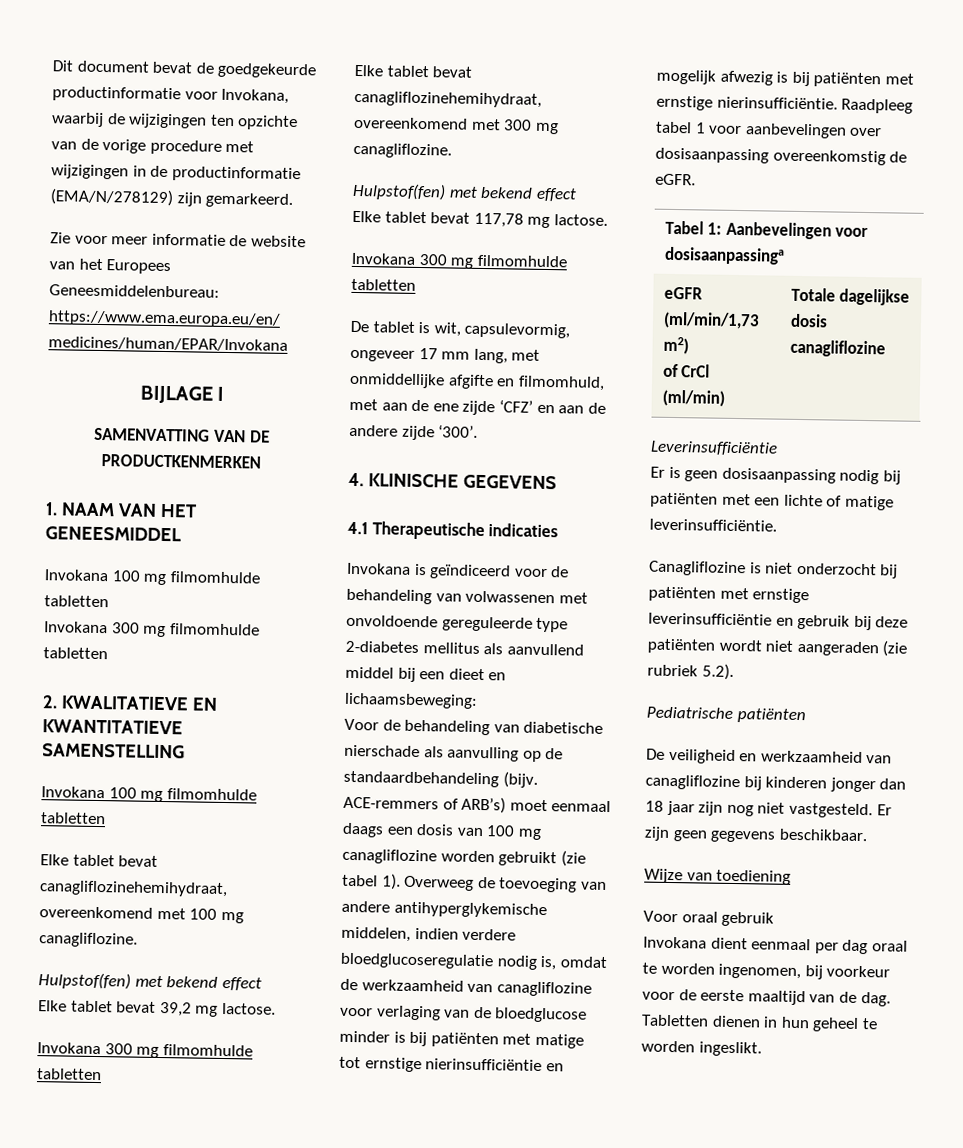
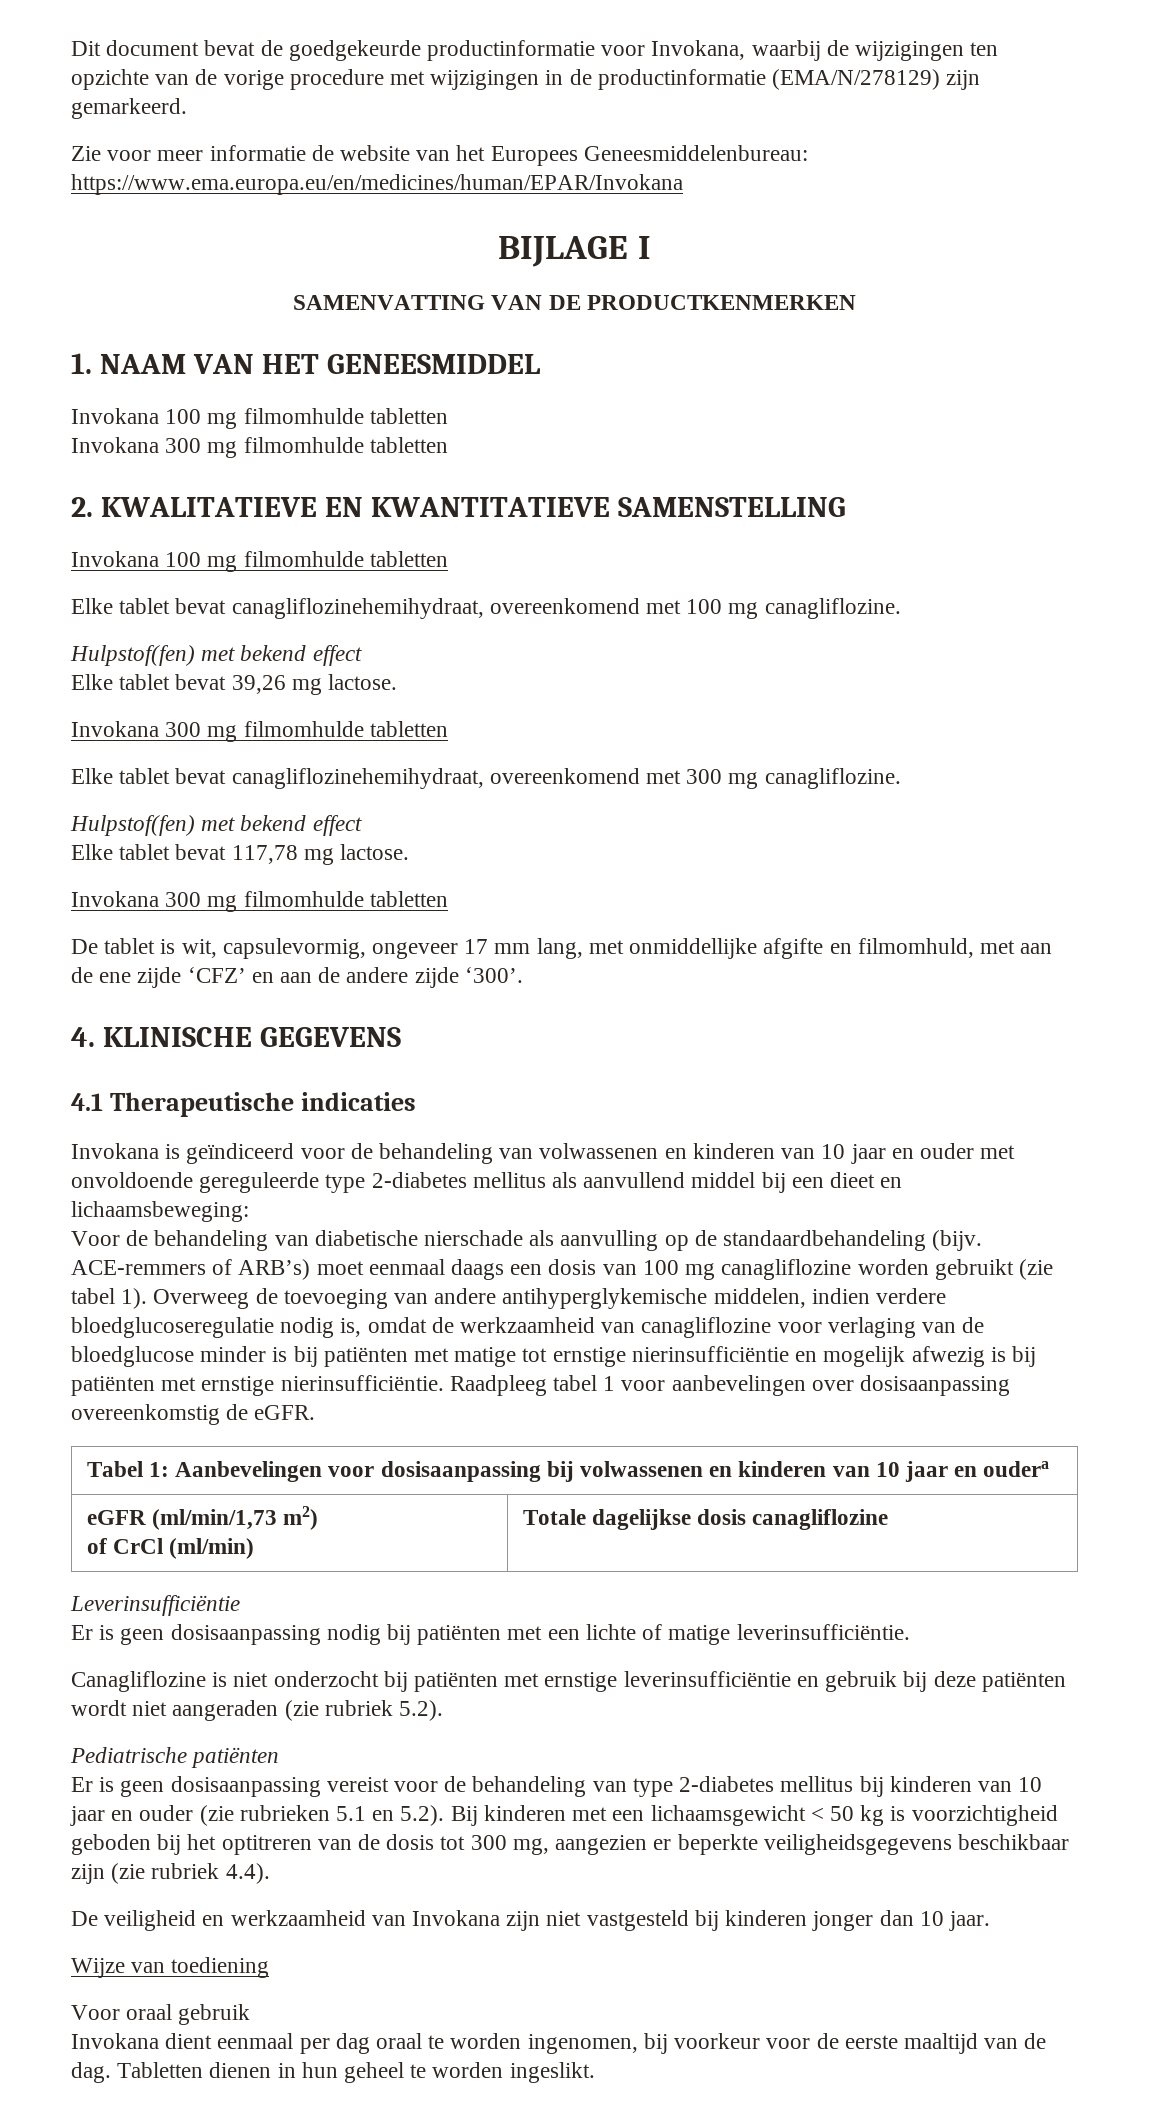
- Elke tablet bevat 39,2 mg lactose.
+ Elke tablet bevat 39,26 mg lactose.
- Invokana is geïndiceerd voor de behandeling van volwassenen met onvoldoende gereguleerde type 2-diabetes mellitus als aanvullend middel bij een dieet en lichaamsbeweging:
+ Invokana is geïndiceerd voor de behandeling van volwassenen en kinderen van 10 jaar en ouder met onvoldoende gereguleerde type 2-diabetes mellitus als aanvullend middel bij een dieet en lichaamsbeweging:
- Tabel 1: Aanbevelingen voor dosisaanpassinga
+ Tabel 1: Aanbevelingen voor dosisaanpassing bij volwassenen en kinderen van 10 jaar en oudera
+ Er is geen dosisaanpassing vereist voor de behandeling van type 2-diabetes mellitus bij kinderen van 10 jaar en ouder (zie rubrieken 5.1 en 5.2). Bij kinderen met een lichaamsgewicht < 50 kg is voorzichtigheid geboden bij het optitreren van de dosis tot 300 mg, aangezien er beperkte veiligheidsgegevens beschikbaar zijn (zie rubriek 4.4).
- De veiligheid en werkzaamheid van canagliflozine bij kinderen jonger dan 18 jaar zijn nog niet vastgesteld. Er zijn geen gegevens beschikbaar.
+ De veiligheid en werkzaamheid van Invokana zijn niet vastgesteld bij kinderen jonger dan 10 jaar.

